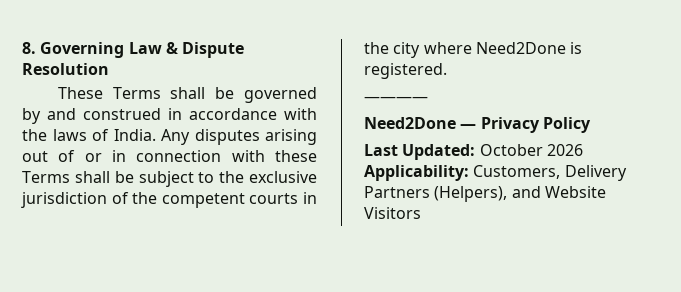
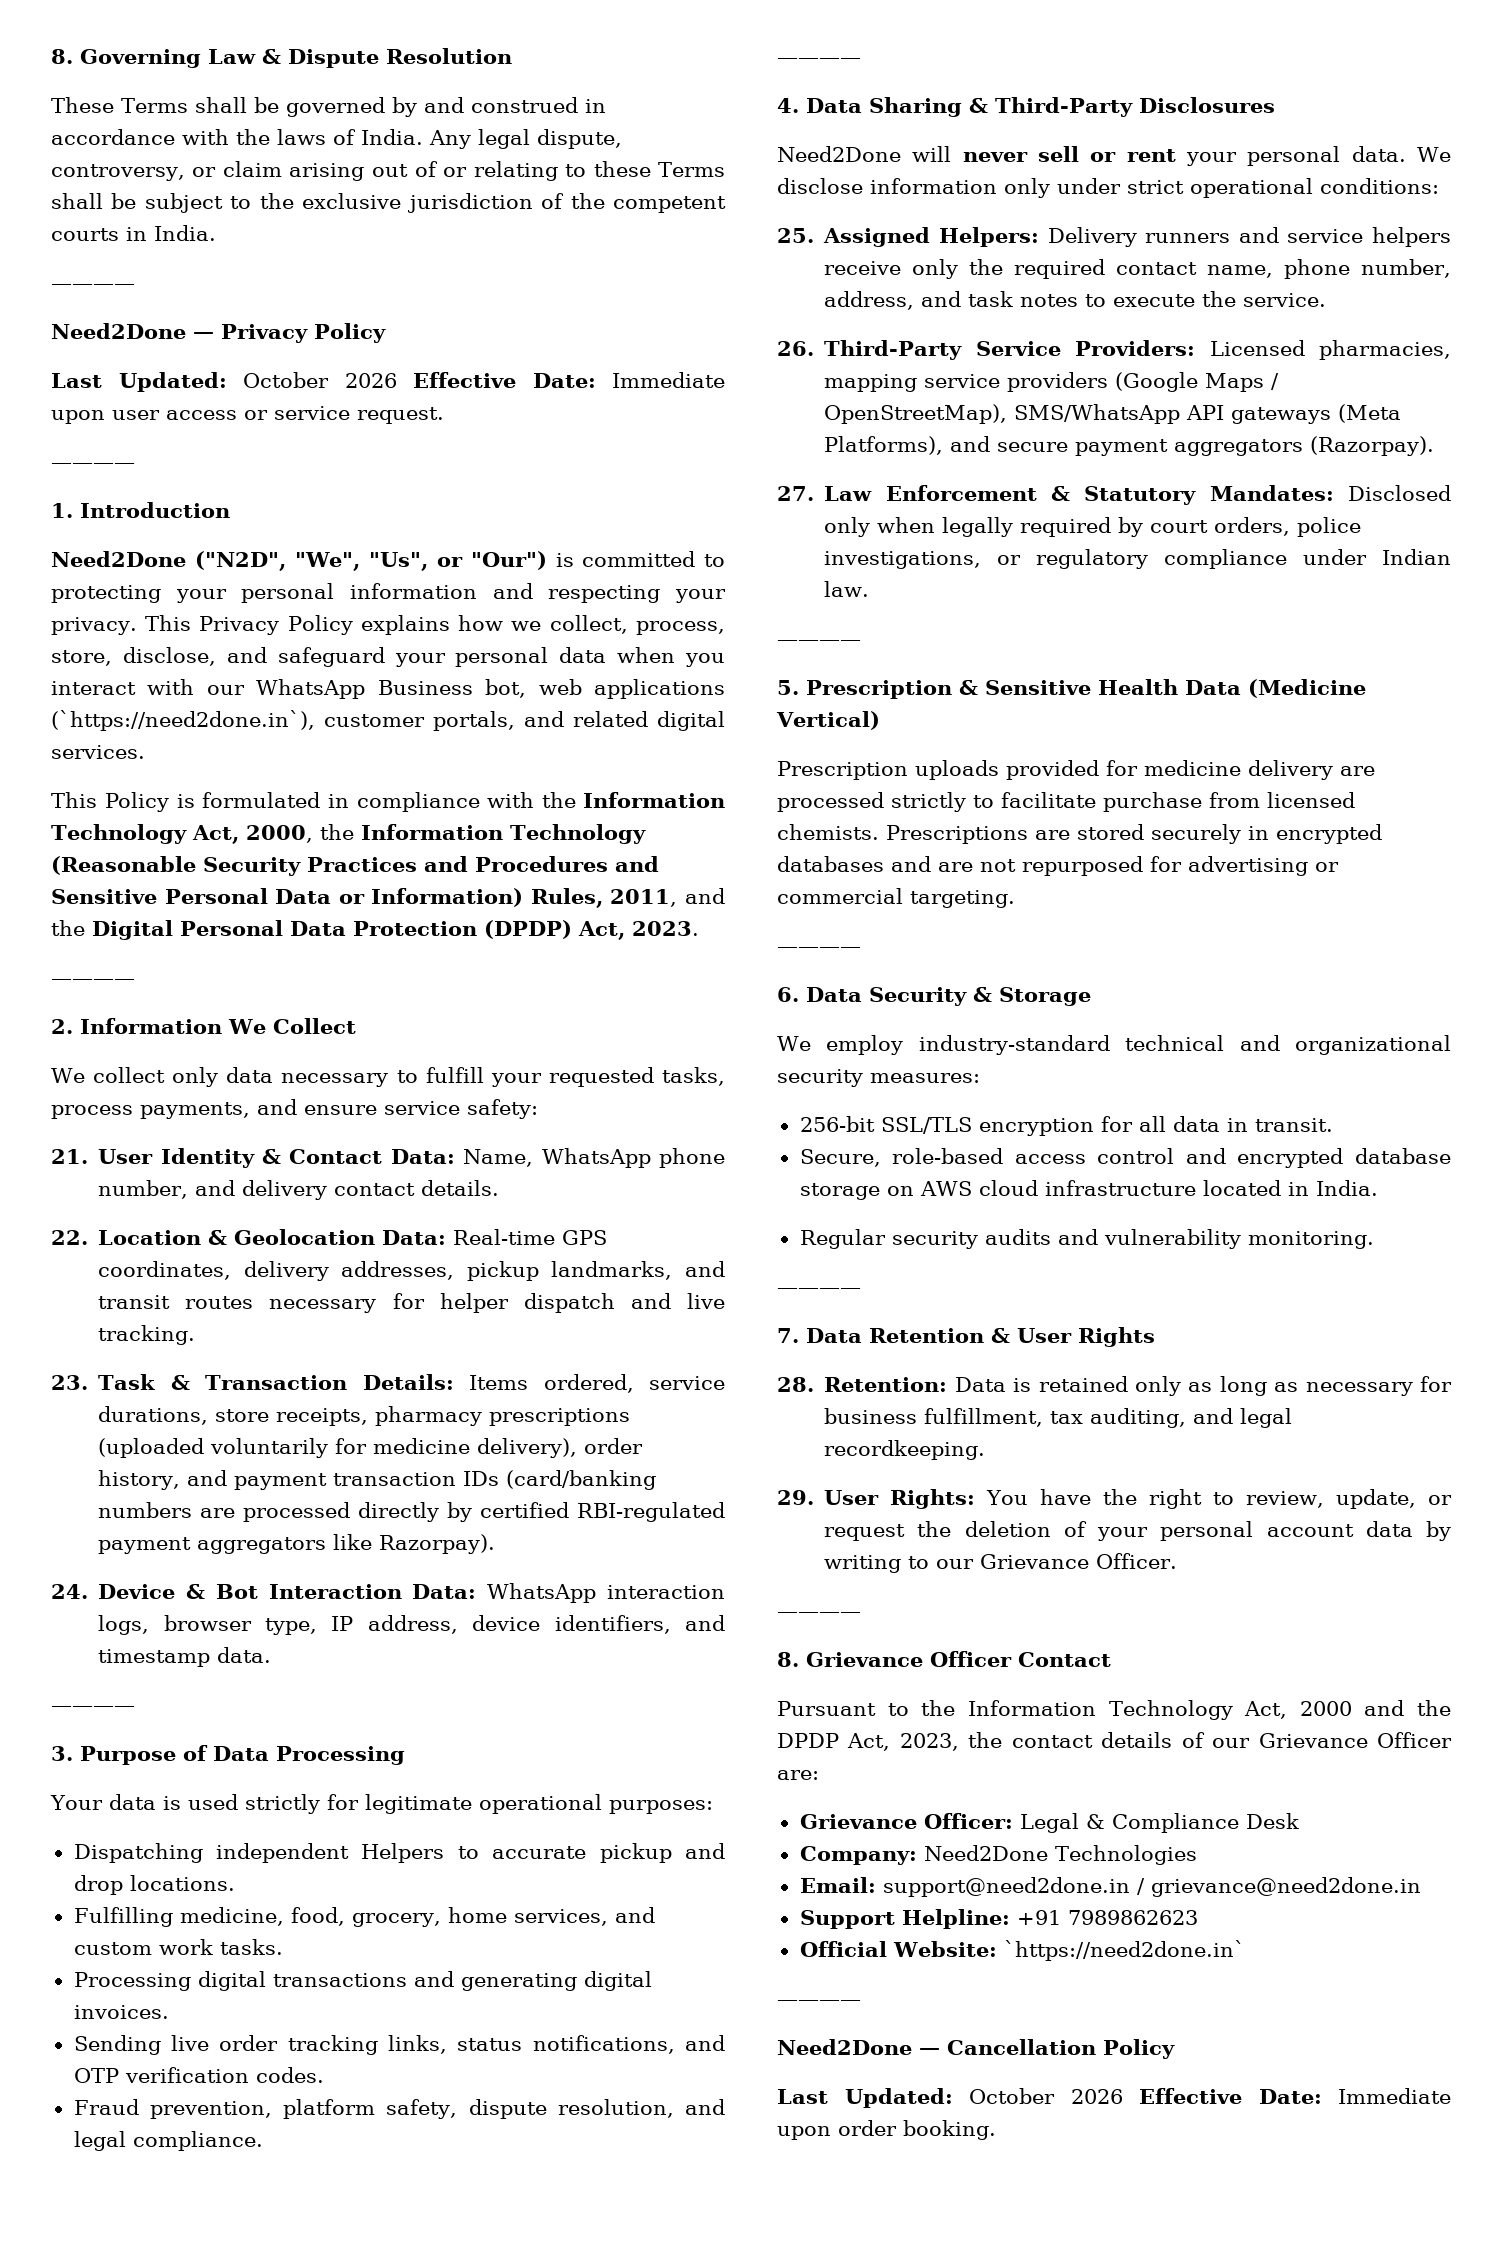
- Any disputes arising out of or in connection with these Terms shall be subject to the exclusive jurisdiction of the competent courts in the city where Need2Done is registered.
+ Any legal dispute, controversy, or claim arising out of or relating to these Terms shall be subject to the exclusive jurisdiction of the competent courts in India.
- Last Updated: October 2026 Applicability: Customers, Delivery Partners (Helpers), and Website Visitors
+ Last Updated: October 2026 Effective Date: Immediate upon user access or service request.
+ ————
+ 1. Introduction
+ Need2Done ("N2D", "We", "Us", or "Our") is committed to protecting your personal information and respecting your privacy. This Privacy Policy explains how we collect, process, store, disclose, and safeguard your personal data when you interact with our WhatsApp Business bot, web applications (`https://need2done.in`), customer portals, and related digital services.
+ This Policy is formulated in compliance with the Information Technology Act, 2000, the Information Technology (Reasonable Security Practices and Procedures and Sensitive Personal Data or Information) Rules, 2011, and the Digital Personal Data Protection (DPDP) Act, 2023.
+ ————
+ 2. Information We Collect
+ We collect only data necessary to fulfill your requested tasks, process payments, and ensure service safety:
+ 21. User Identity & Contact Data: Name, WhatsApp phone number, and delivery contact details.
+ 22. Location & Geolocation Data: Real-time GPS coordinates, delivery addresses, pickup landmarks, and transit routes necessary for helper dispatch and live tracking.
+ 23. Task & Transaction Details: Items ordered, service durations, store receipts, pharmacy prescriptions (uploaded voluntarily for medicine delivery), order history, and payment transaction IDs (card/banking numbers are processed directly by certified RBI-regulated payment aggregators like Razorpay).
+ 24. Device & Bot Interaction Data: WhatsApp interaction logs, browser type, IP address, device identifiers, and timestamp data.
+ ————
+ 3. Purpose of Data Processing
+ Your data is used strictly for legitimate operational purposes:
+ Dispatching independent Helpers to accurate pickup and drop locations.
+ Fulfilling medicine, food, grocery, home services, and custom work tasks.
+ Processing digital transactions and generating digital invoices.
+ Sending live order tracking links, status notifications, and OTP verification codes.
+ Fraud prevention, platform safety, dispute resolution, and legal compliance.
+ ————
+ 4. Data Sharing & Third-Party Disclosures
+ Need2Done will never sell or rent your personal data. We disclose information only under strict operational conditions:
+ 25. Assigned Helpers: Delivery runners and service helpers receive only the required contact name, phone number, address, and task notes to execute the service.
+ 26. Third-Party Service Providers: Licensed pharmacies, mapping service providers (Google Maps / OpenStreetMap), SMS/WhatsApp API gateways (Meta Platforms), and secure payment aggregators (Razorpay).
+ 27. Law Enforcement & Statutory Mandates: Disclosed only when legally required by court orders, police investigations, or regulatory compliance under Indian law.
+ ————
+ 5. Prescription & Sensitive Health Data (Medicine Vertical)
+ Prescription uploads provided for medicine delivery are processed strictly to facilitate purchase from licensed chemists. Prescriptions are stored securely in encrypted databases and are not repurposed for advertising or commercial targeting.
+ ————
+ 6. Data Security & Storage
+ We employ industry-standard technical and organizational security measures:
+ 256-bit SSL/TLS encryption for all data in transit.
+ Secure, role-based access control and encrypted database storage on AWS cloud infrastructure located in India.
+ Regular security audits and vulnerability monitoring.
+ ————
+ 7. Data Retention & User Rights
+ 28. Retention: Data is retained only as long as necessary for business fulfillment, tax auditing, and legal recordkeeping.
+ 29. User Rights: You have the right to review, update, or request the deletion of your personal account data by writing to our Grievance Officer.
+ ————
+ 8. Grievance Officer Contact
+ Pursuant to the Information Technology Act, 2000 and the DPDP Act, 2023, the contact details of our Grievance Officer are:
+ Grievance Officer: Legal & Compliance Desk
+ Company: Need2Done Technologies
+ Email: support@need2done.in / grievance@need2done.in
+ Support Helpline: +91 7989862623
+ Official Website: `https://need2done.in`
+ ————
+ Need2Done — Cancellation Policy
+ Last Updated: October 2026 Effective Date: Immediate upon order booking.

